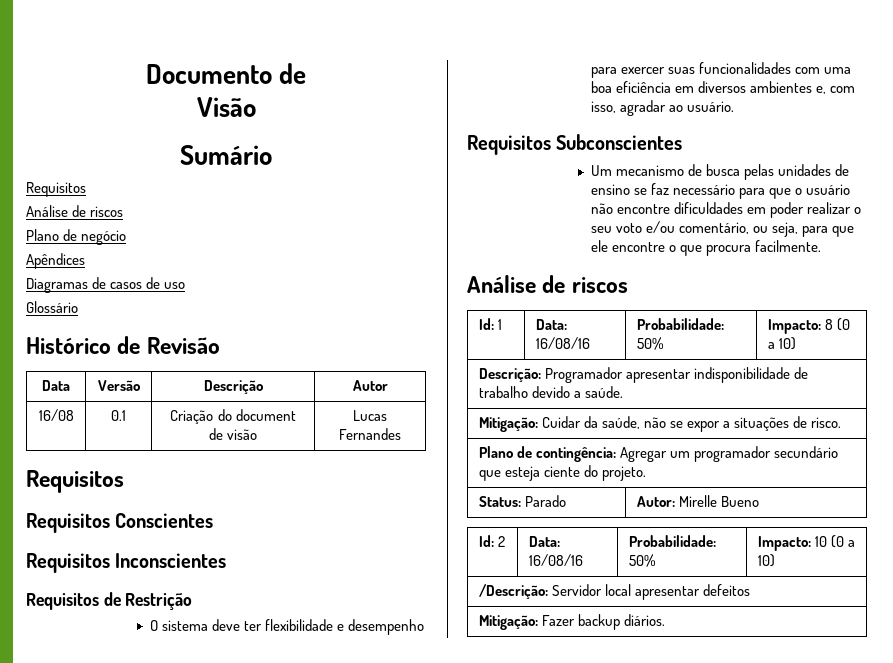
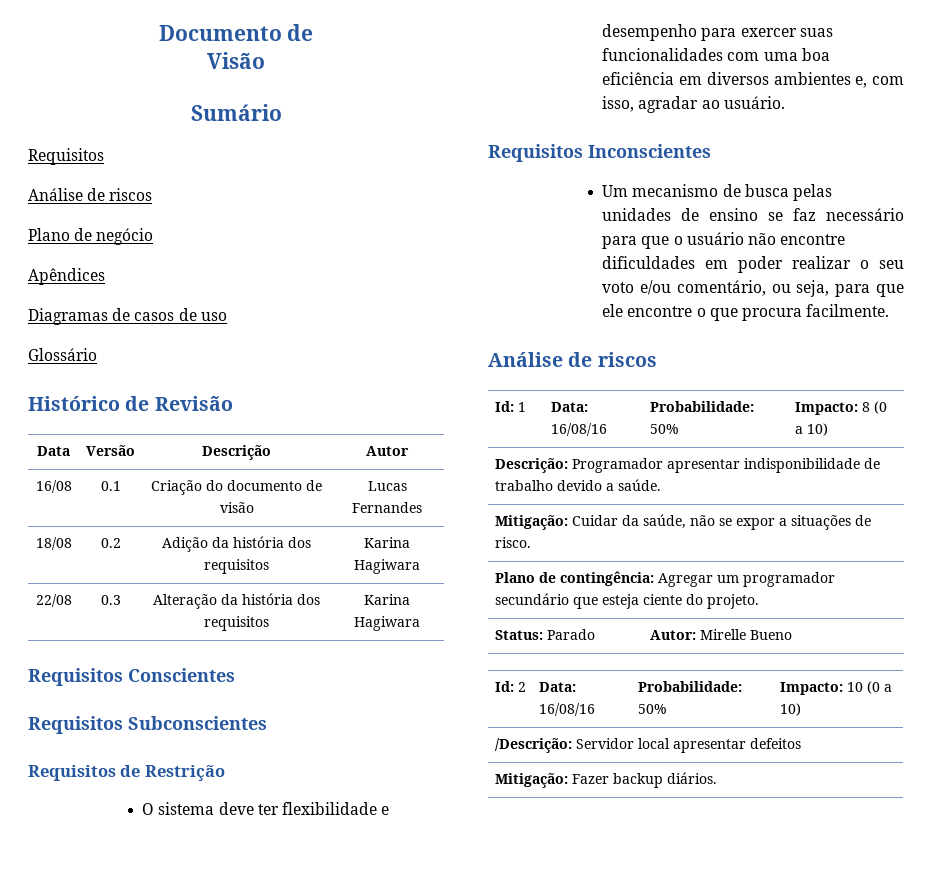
- 16/08 | 0.1 | Criação do document de visão | Lucas Fernandes
- Requisitos
+ 16/08 | 0.1 | Criação do documento de visão | Lucas Fernandes
+ 18/08 | 0.2 | Adição da história dos requisitos | Karina Hagiwara
+ 22/08 | 0.3 | Alteração da história dos requisitos | Karina Hagiwara
- Requisitos Inconscientes
+ Requisitos Subconscientes
- Requisitos Subconscientes
+ Requisitos Inconscientes

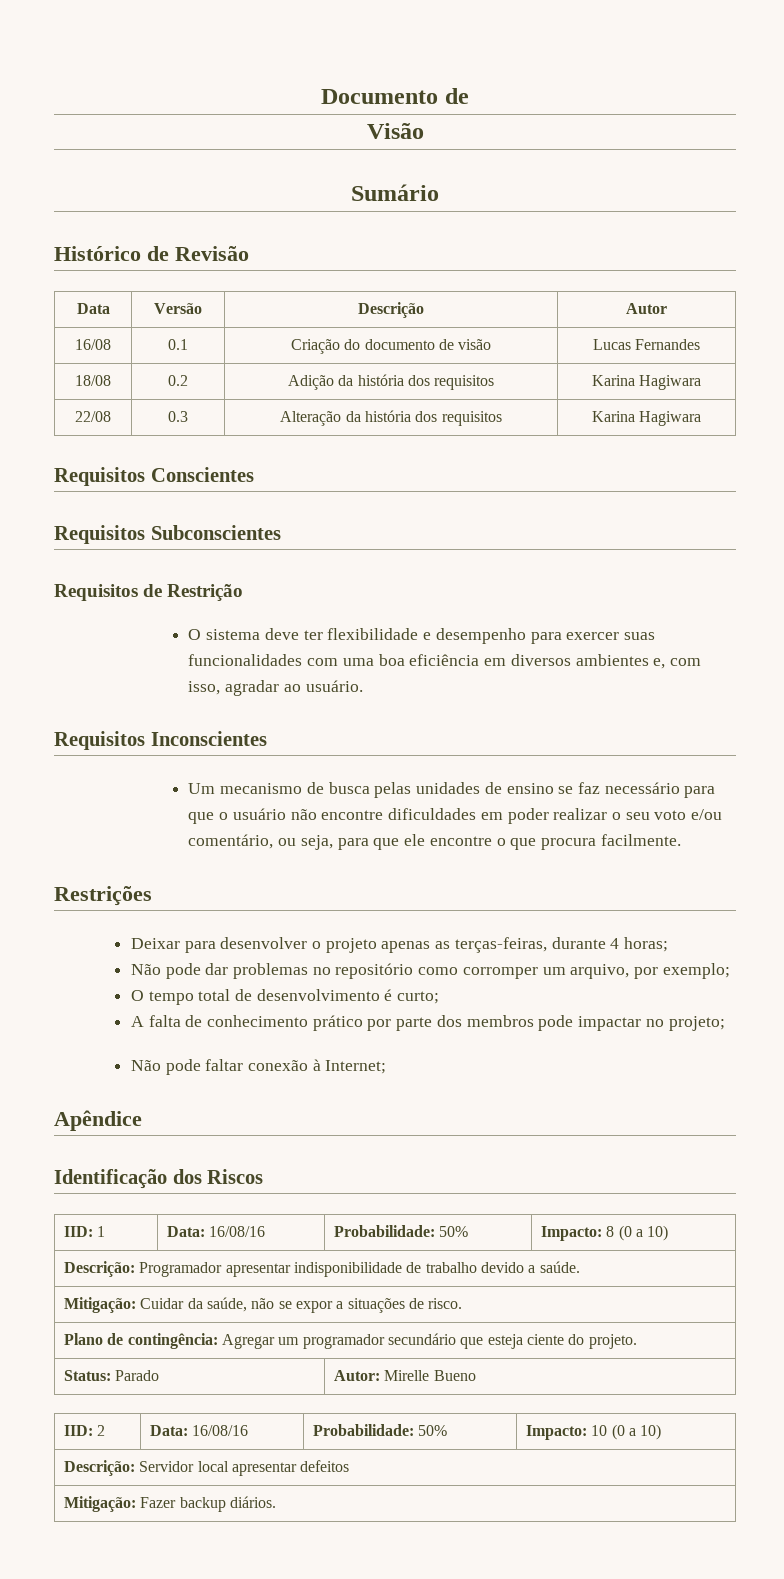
  Sumário
- Requisitos
- Análise de riscos
- Plano de negócio
- Apêndices
- Diagramas de casos de uso
- Glossário
  Um mecanismo de busca pelas unidades de ensino se faz necessário para que o usuário não encontre dificuldades em poder realizar o seu voto e/ou comentário, ou seja, para que ele encontre o que procura facilmente.
- Análise de riscos
- Id: 1 | Data: 16/08/16 | Probabilidade: 50% | Impacto: 8 (0 a 10)
+ Restrições
+ Deixar para desenvolver o projeto apenas as terças-feiras, durante 4 horas;
+ Não pode dar problemas no repositório como corromper um arquivo, por exemplo;
+ O tempo total de desenvolvimento é curto;
+ A falta de conhecimento prático por parte dos membros pode impactar no projeto;
+ Não pode faltar conexão à Internet;
+ Apêndice
+ Identificação dos Riscos
+ IID: 1 | Data: 16/08/16 | Probabilidade: 50% | Impacto: 8 (0 a 10)
- Id: 2 | Data: 16/08/16 | Probabilidade: 50% | Impacto: 10 (0 a 10)
+ IID: 2 | Data: 16/08/16 | Probabilidade: 50% | Impacto: 10 (0 a 10)
- /Descrição: Servidor local apresentar defeitos
+ Descrição: Servidor local apresentar defeitos

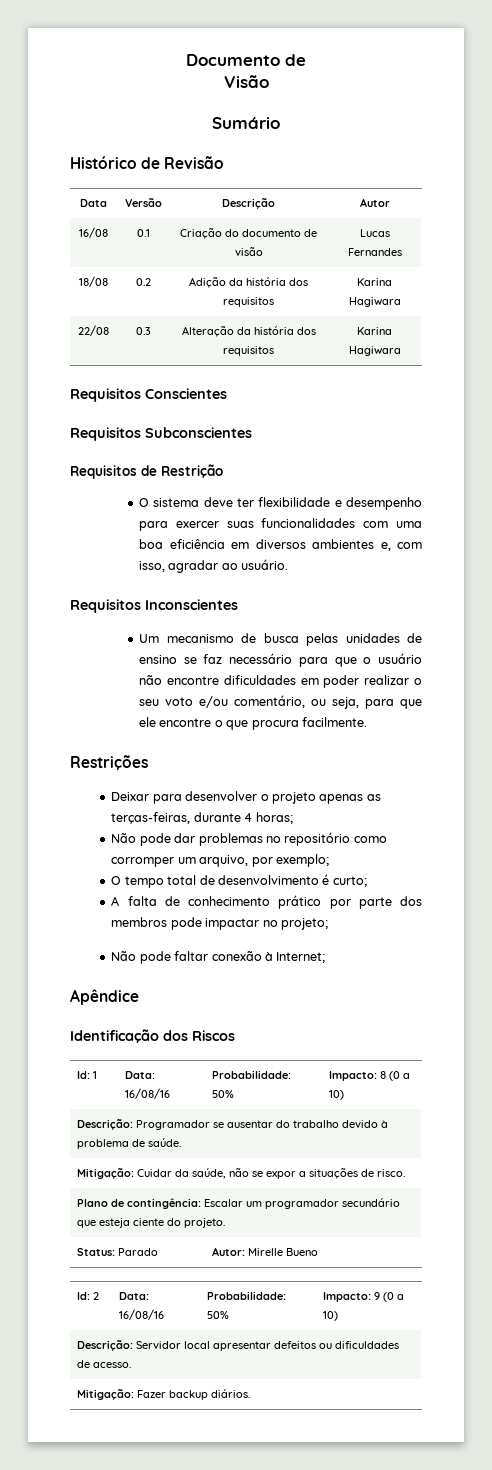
- IID: 1 | Data: 16/08/16 | Probabilidade: 50% | Impacto: 8 (0 a 10)
+ Id: 1 | Data: 16/08/16 | Probabilidade: 50% | Impacto: 8 (0 a 10)
- Descrição: Programador apresentar indisponibilidade de trabalho devido a saúde.
+ Descrição: Programador se ausentar do trabalho devido à problema de saúde.
- Plano de contingência: Agregar um programador secundário que esteja ciente do projeto.
+ Plano de contingência: Escalar um programador secundário que esteja ciente do projeto.
- IID: 2 | Data: 16/08/16 | Probabilidade: 50% | Impacto: 10 (0 a 10)
+ Id: 2 | Data: 16/08/16 | Probabilidade: 50% | Impacto: 9 (0 a 10)
- Descrição: Servidor local apresentar defeitos
+ Descrição: Servidor local apresentar defeitos ou dificuldades de acesso.

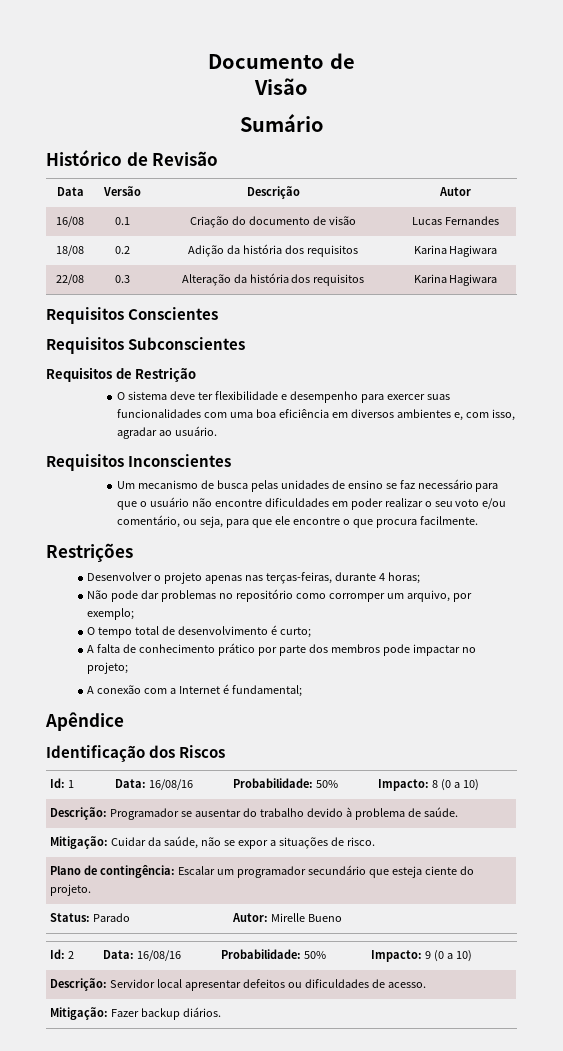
- Deixar para desenvolver o projeto apenas as terças-feiras, durante 4 horas;
+ Desenvolver o projeto apenas nas terças-feiras, durante 4 horas;
- Não pode faltar conexão à Internet;
+ A conexão com a Internet é fundamental;

